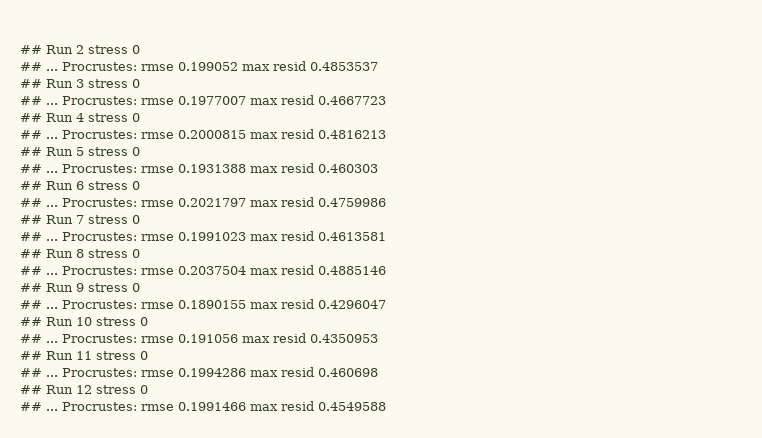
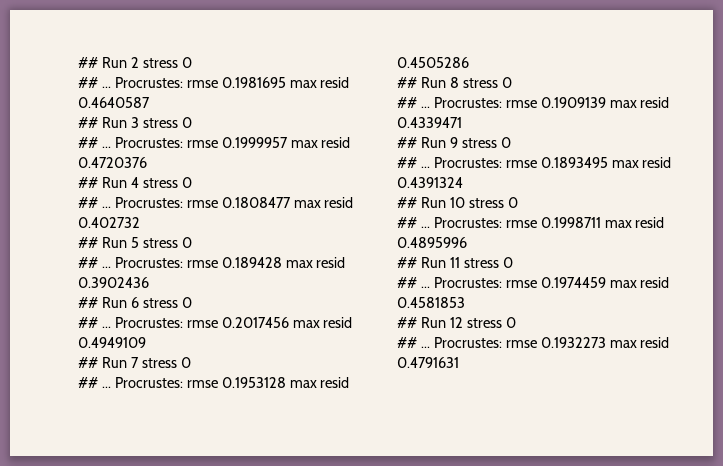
- Procrustes: rmse 0.199052 max resid 0.4853537
+ Procrustes: rmse 0.1981695 max resid 0.4640587
- Procrustes: rmse 0.1977007 max resid 0.4667723
+ Procrustes: rmse 0.1999957 max resid 0.4720376
- Procrustes: rmse 0.2000815 max resid 0.4816213
+ Procrustes: rmse 0.1808477 max resid 0.402732
- Procrustes: rmse 0.1931388 max resid 0.460303
+ Procrustes: rmse 0.189428 max resid 0.3902436
- Procrustes: rmse 0.2021797 max resid 0.4759986
+ Procrustes: rmse 0.2017456 max resid 0.4949109
- Procrustes: rmse 0.1991023 max resid 0.4613581
+ Procrustes: rmse 0.1953128 max resid 0.4505286
- Procrustes: rmse 0.2037504 max resid 0.4885146
+ Procrustes: rmse 0.1909139 max resid 0.4339471
- Procrustes: rmse 0.1890155 max resid 0.4296047
+ Procrustes: rmse 0.1893495 max resid 0.4391324
- Procrustes: rmse 0.191056 max resid 0.4350953
+ Procrustes: rmse 0.1998711 max resid 0.4895996
- Procrustes: rmse 0.1994286 max resid 0.460698
+ Procrustes: rmse 0.1974459 max resid 0.4581853
- Procrustes: rmse 0.1991466 max resid 0.4549588
+ Procrustes: rmse 0.1932273 max resid 0.4791631

